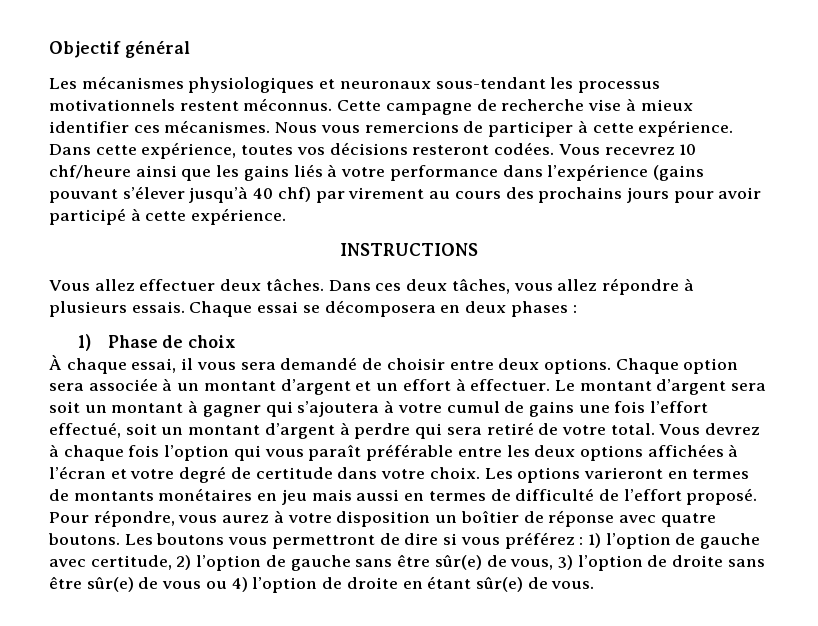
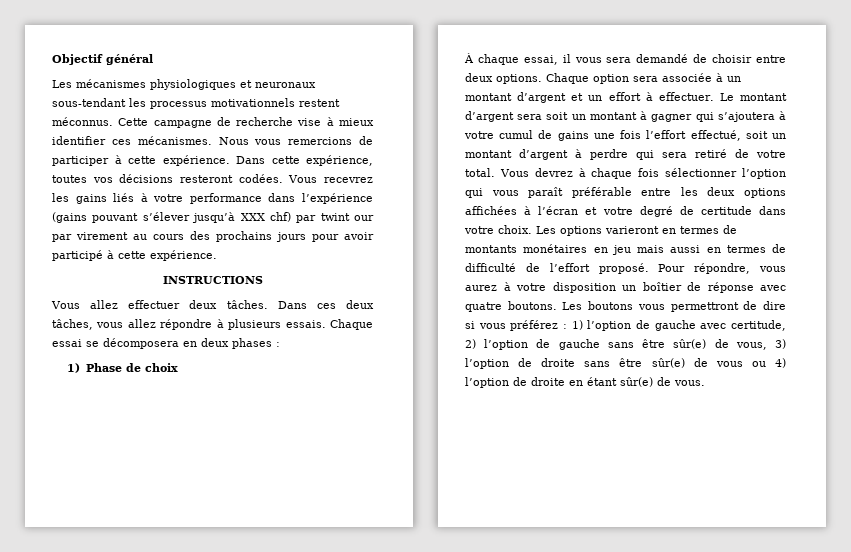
- Vous recevrez 10 chf/heure ainsi que les gains liés à votre performance dans l’expérience (gains pouvant s’élever jusqu’à 40 chf) par virement au cours des prochains jours pour avoir participé à cette expérience.
+ Vous recevrez les gains liés à votre performance dans l’expérience (gains pouvant s’élever jusqu’à XXX chf) par twint our par virement au cours des prochains jours pour avoir participé à cette expérience.
- Vous devrez à chaque fois l’option qui vous paraît préférable entre les deux options affichées à l’écran et votre degré de certitude dans votre choix.
+ Vous devrez à chaque fois sélectionner l’option qui vous paraît préférable entre les deux options affichées à l’écran et votre degré de certitude dans votre choix.

